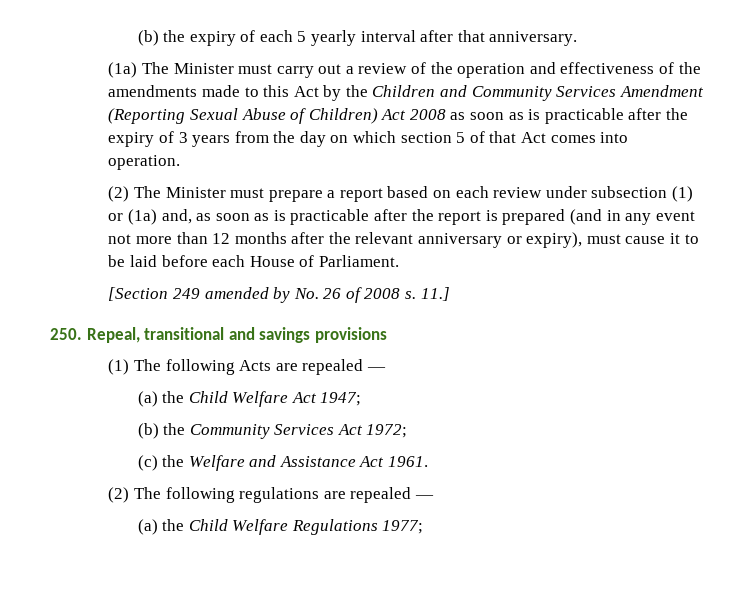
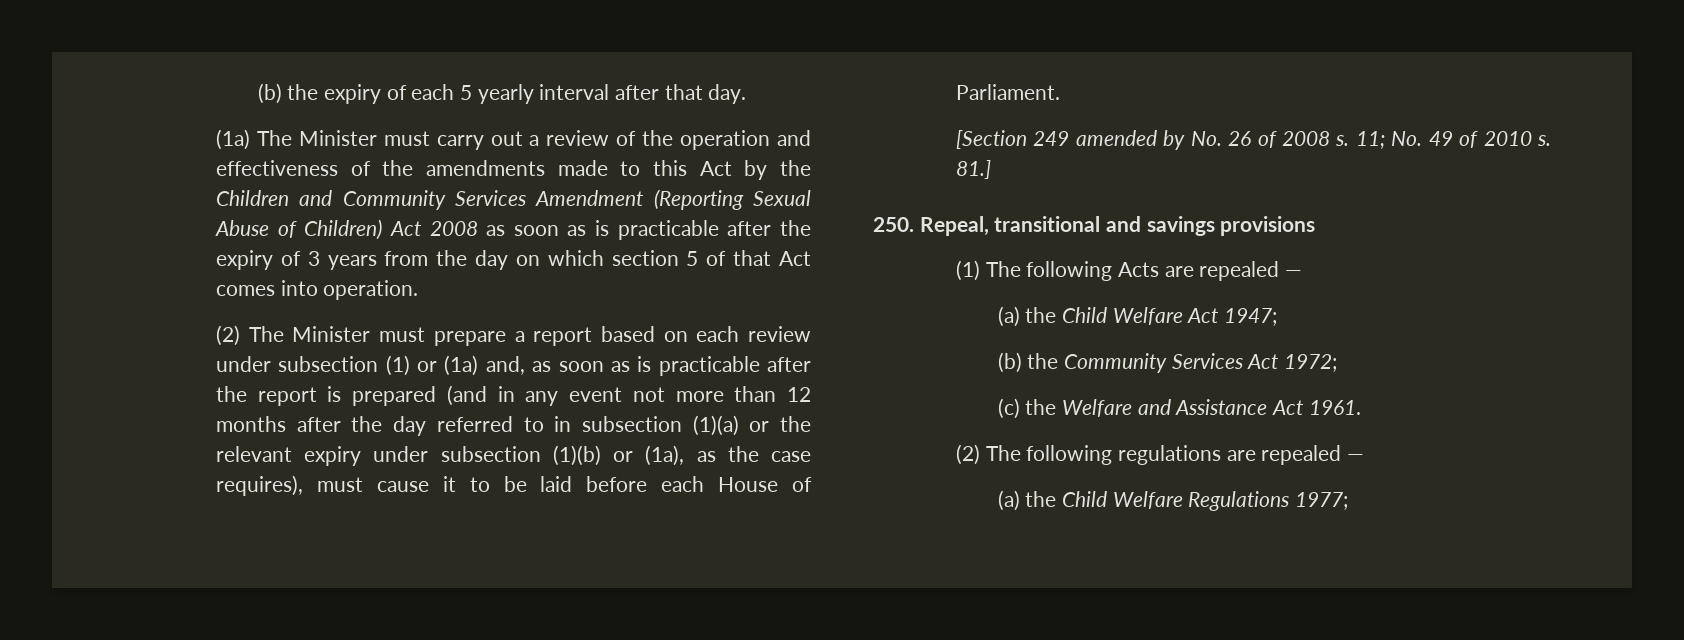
- (b) the expiry of each 5 yearly interval after that anniversary.
+ (b) the expiry of each 5 yearly interval after that day.
- (2) The Minister must prepare a report based on each review under subsection (1) or (1a) and, as soon as is practicable after the report is prepared (and in any event not more than 12 months after the relevant anniversary or expiry), must cause it to be laid before each House of Parliament.
+ (2) The Minister must prepare a report based on each review under subsection (1) or (1a) and, as soon as is practicable after the report is prepared (and in any event not more than 12 months after the day referred to in subsection (1)(a) or the relevant expiry under subsection (1)(b) or (1a), as the case requires), must cause it to be laid before each House of Parliament.
- 11.]
+ 11; No. 49 of 2010 s. 81.]

